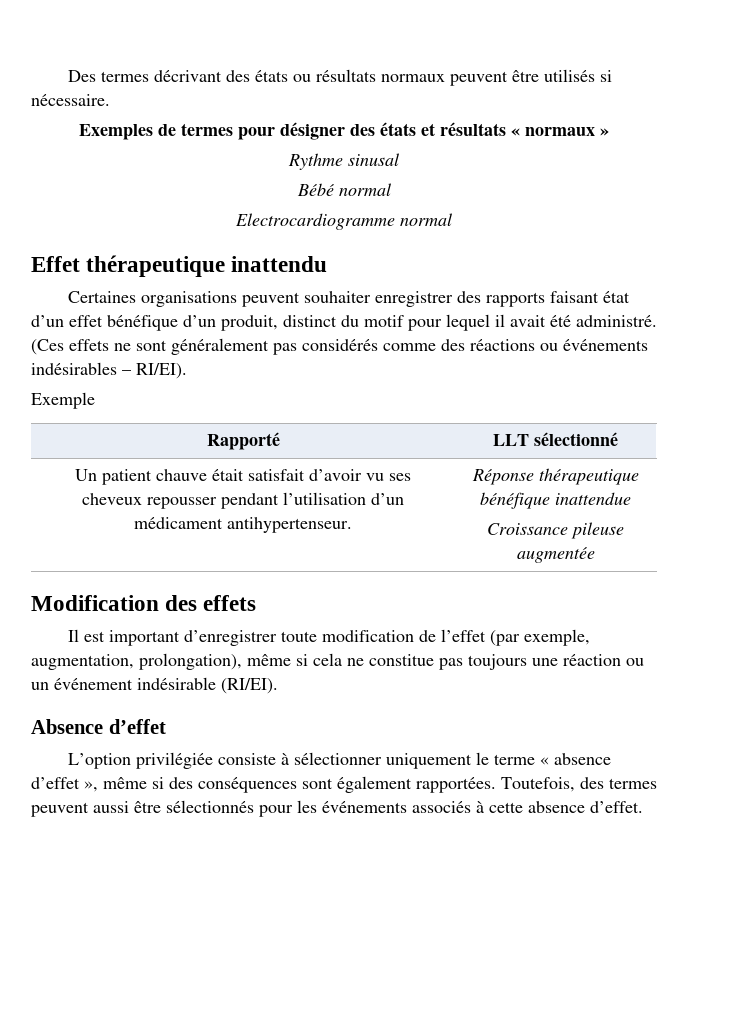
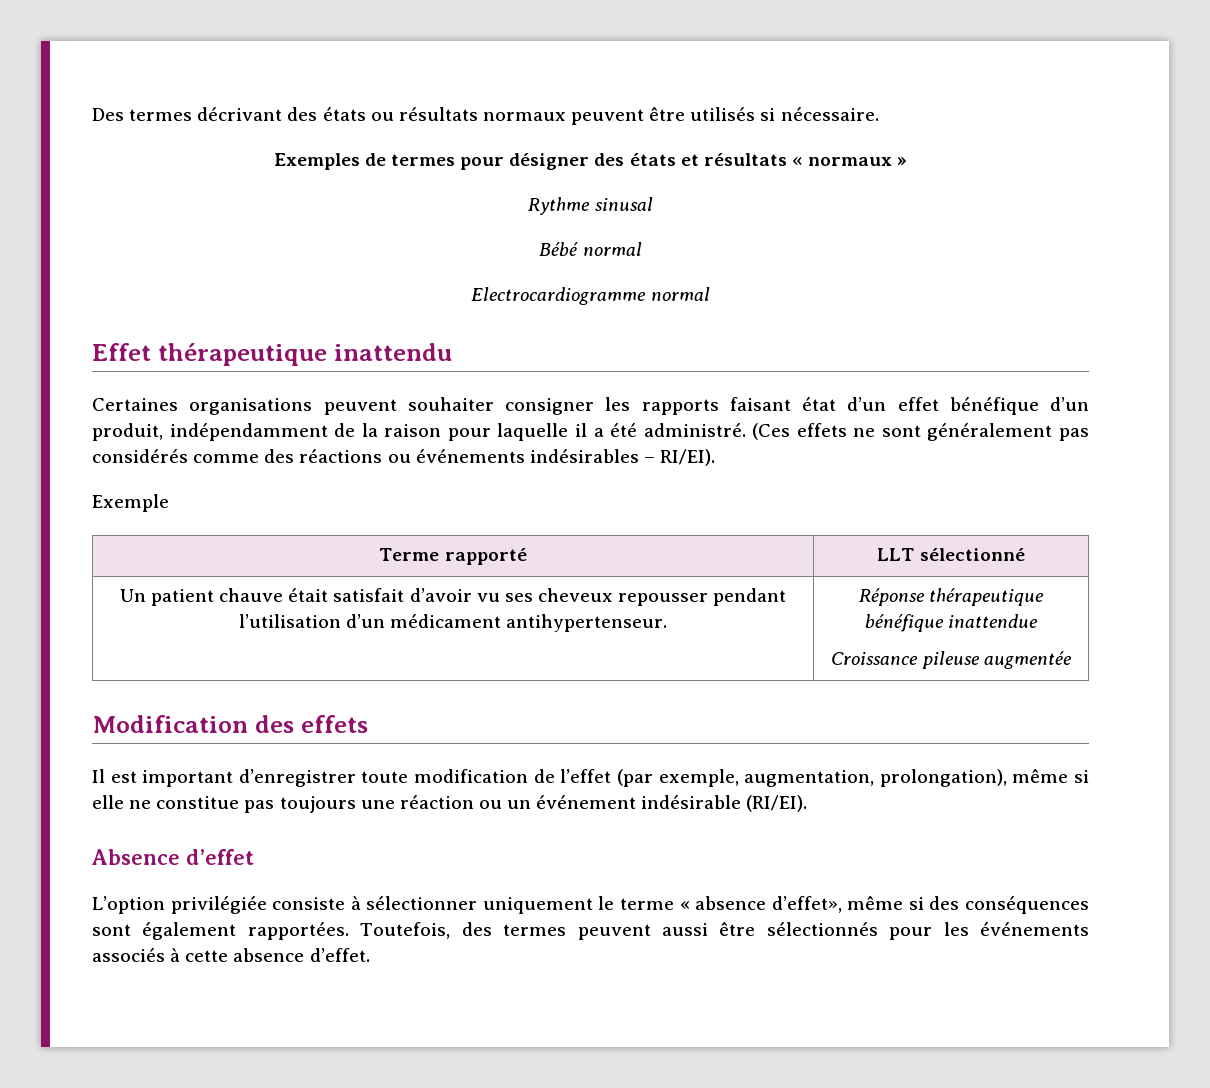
- Certaines organisations peuvent souhaiter enregistrer des rapports faisant état d’un effet bénéfique d’un produit, distinct du motif pour lequel il avait été administré.
+ Certaines organisations peuvent souhaiter consigner les rapports faisant état d’un effet bénéfique d’un produit, indépendamment de la raison pour laquelle il a été administré.
- Rapporté | LLT sélectionné
+ Terme rapporté | LLT sélectionné
- Il est important d’enregistrer toute modification de l’effet (par exemple, augmentation, prolongation), même si cela ne constitue pas toujours une réaction ou un événement indésirable (RI/EI).
+ Il est important d’enregistrer toute modification de l’effet (par exemple, augmentation, prolongation), même si elle ne constitue pas toujours une réaction ou un événement indésirable (RI/EI).
- L’option privilégiée consiste à sélectionner uniquement le terme « absence d’effet », même si des conséquences sont également rapportées.
+ L’option privilégiée consiste à sélectionner uniquement le terme « absence d’effet», même si des conséquences sont également rapportées.

